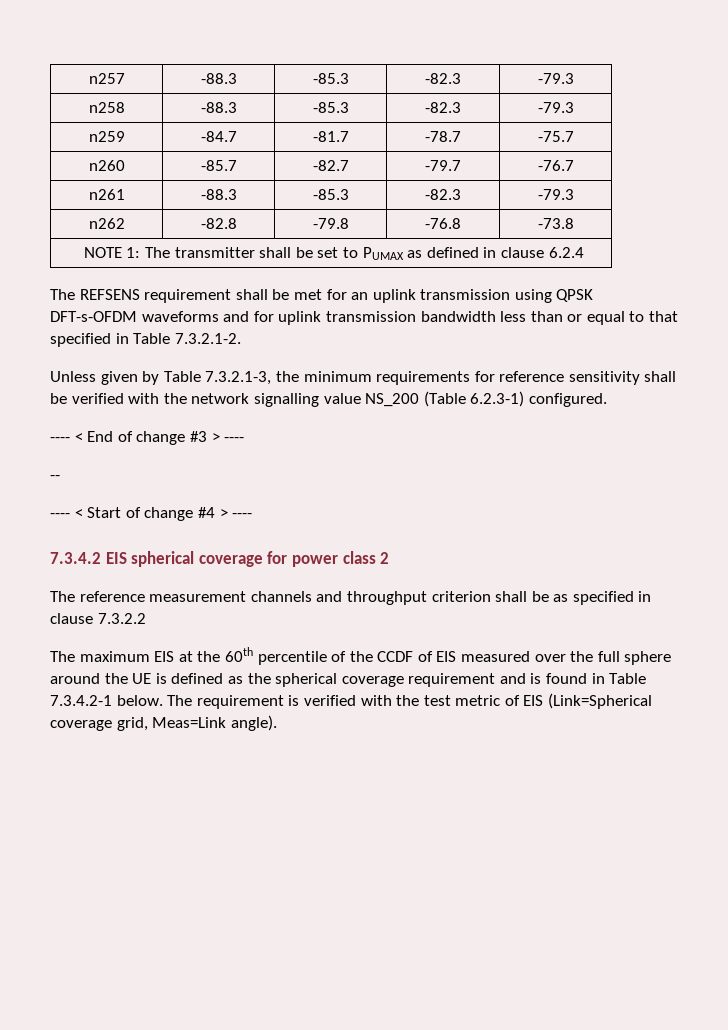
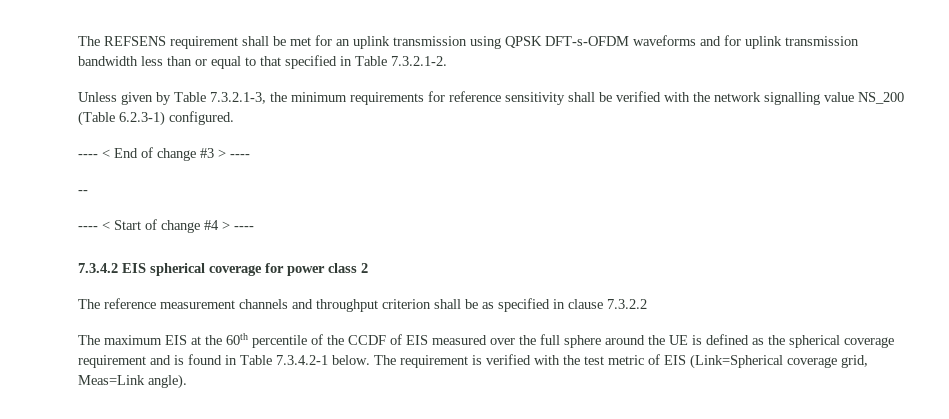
- n257 | -88.3 | -85.3 | -82.3 | -79.3
- n258 | -88.3 | -85.3 | -82.3 | -79.3
- n259 | -84.7 | -81.7 | -78.7 | -75.7
- n260 | -85.7 | -82.7 | -79.7 | -76.7
- n261 | -88.3 | -85.3 | -82.3 | -79.3
- n262 | -82.8 | -79.8 | -76.8 | -73.8
- NOTE 1: The transmitter shall be set to PUMAX as defined in clause 6.2.4

